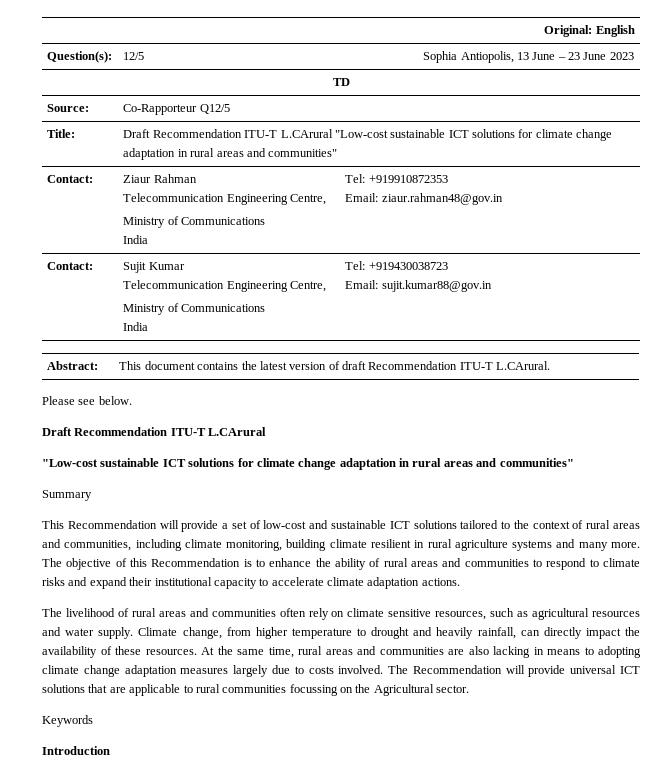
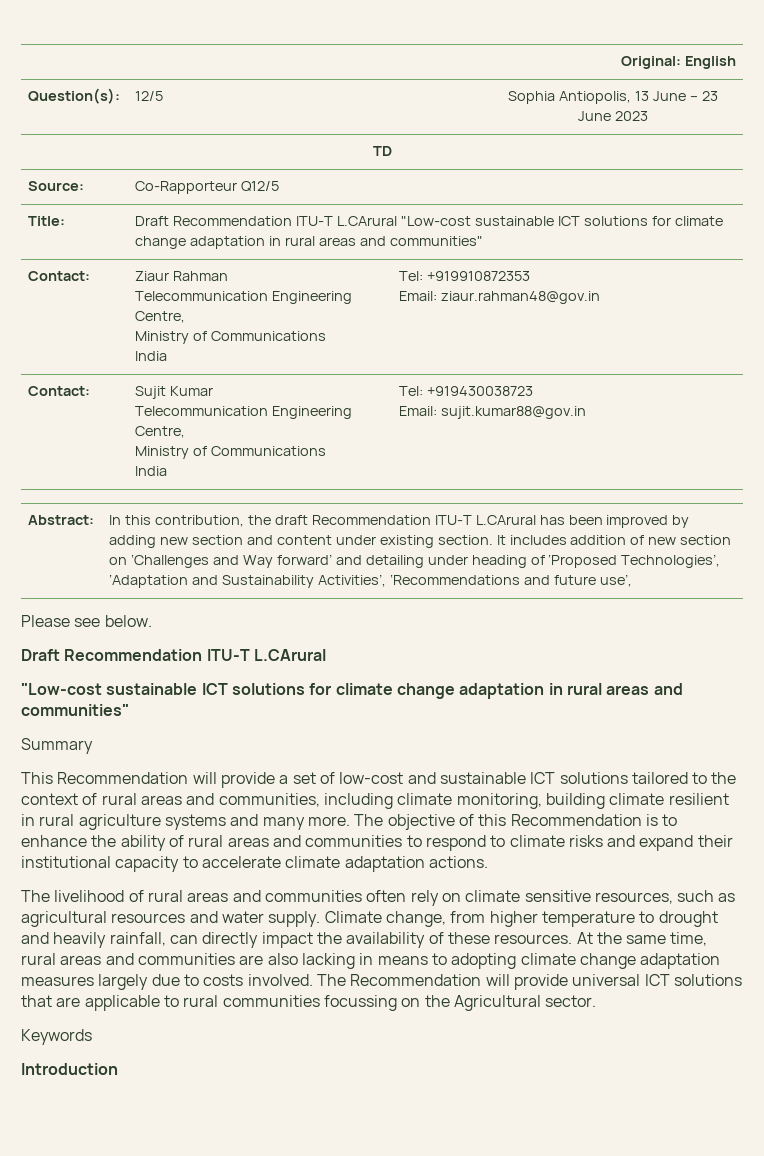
- This document contains the latest version of draft Recommendation ITU-T L.CArural.
+ In this contribution, the draft Recommendation ITU-T L.CArural has been improved by adding new section and content under existing section. It includes addition of new section on ‘Challenges and Way forward’ and detailing under heading of ‘Proposed Technologies’, ‘Adaptation and Sustainability Activities’, ‘Recommendations and future use’,

